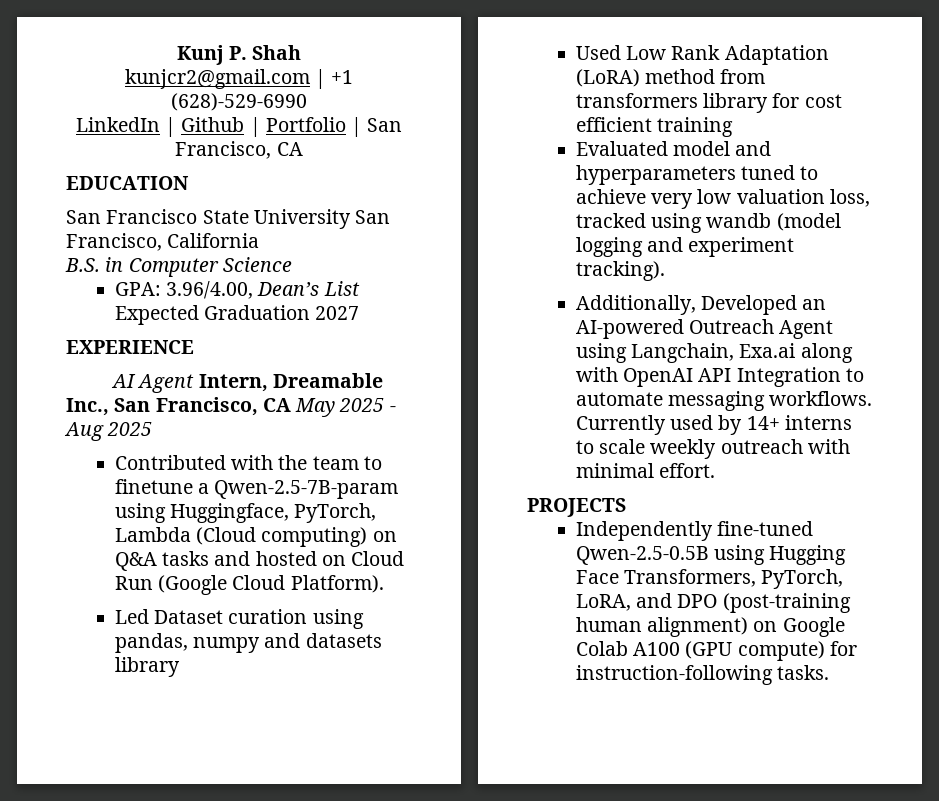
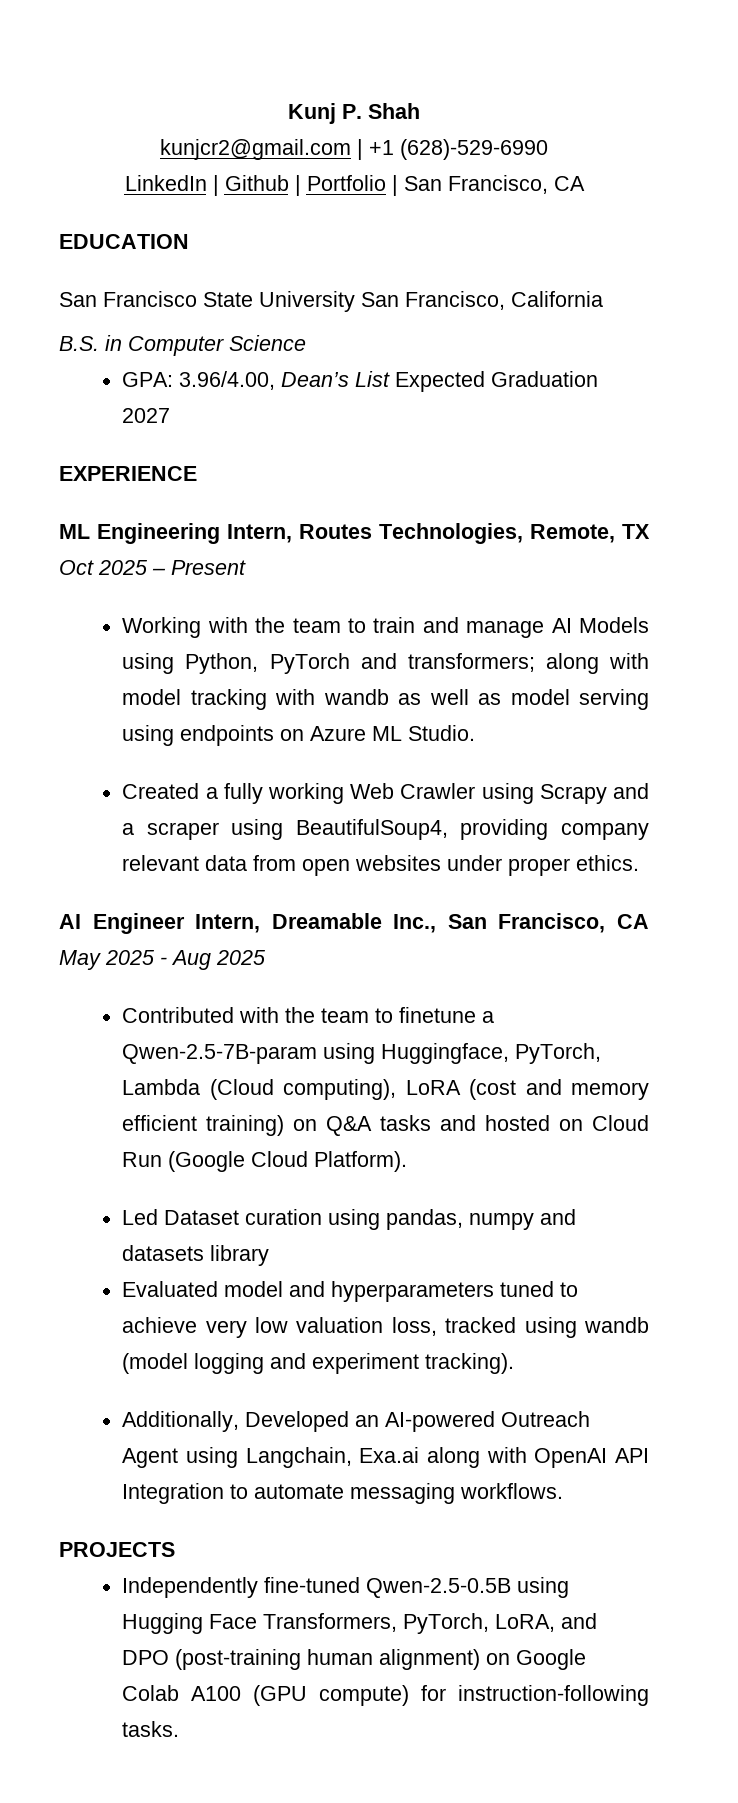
- AI Agent Intern, Dreamable Inc., San Francisco, CA May 2025 - Aug 2025
+ ML Engineering Intern, Routes Technologies, Remote, TX Oct 2025 – Present
+ Working with the team to train and manage AI Models using Python, PyTorch and transformers; along with model tracking with wandb as well as model serving using endpoints on Azure ML Studio.
+ Created a fully working Web Crawler using Scrapy and a scraper using BeautifulSoup4, providing company relevant data from open websites under proper ethics.
+ AI Engineer Intern, Dreamable Inc., San Francisco, CA May 2025 - Aug 2025
- Contributed with the team to finetune a Qwen-2.5-7B-param using Huggingface, PyTorch, Lambda (Cloud computing) on Q&A tasks and hosted on Cloud Run (Google Cloud Platform).
+ Contributed with the team to finetune a Qwen-2.5-7B-param using Huggingface, PyTorch, Lambda (Cloud computing), LoRA (cost and memory efficient training) on Q&A tasks and hosted on Cloud Run (Google Cloud Platform).
- Used Low Rank Adaptation (LoRA) method from transformers library for cost efficient training
- Currently used by 14+ interns to scale weekly outreach with minimal effort.

